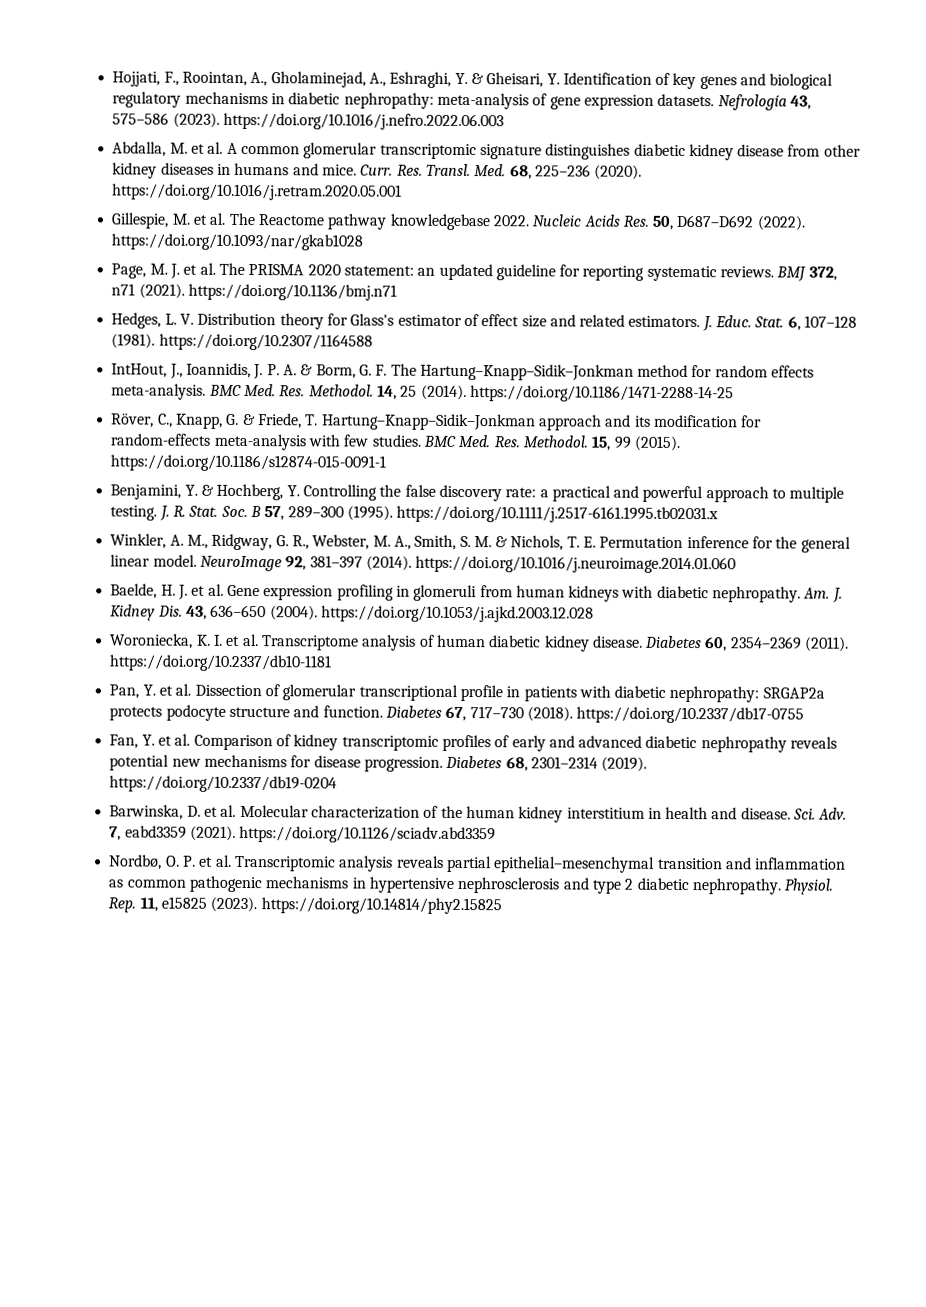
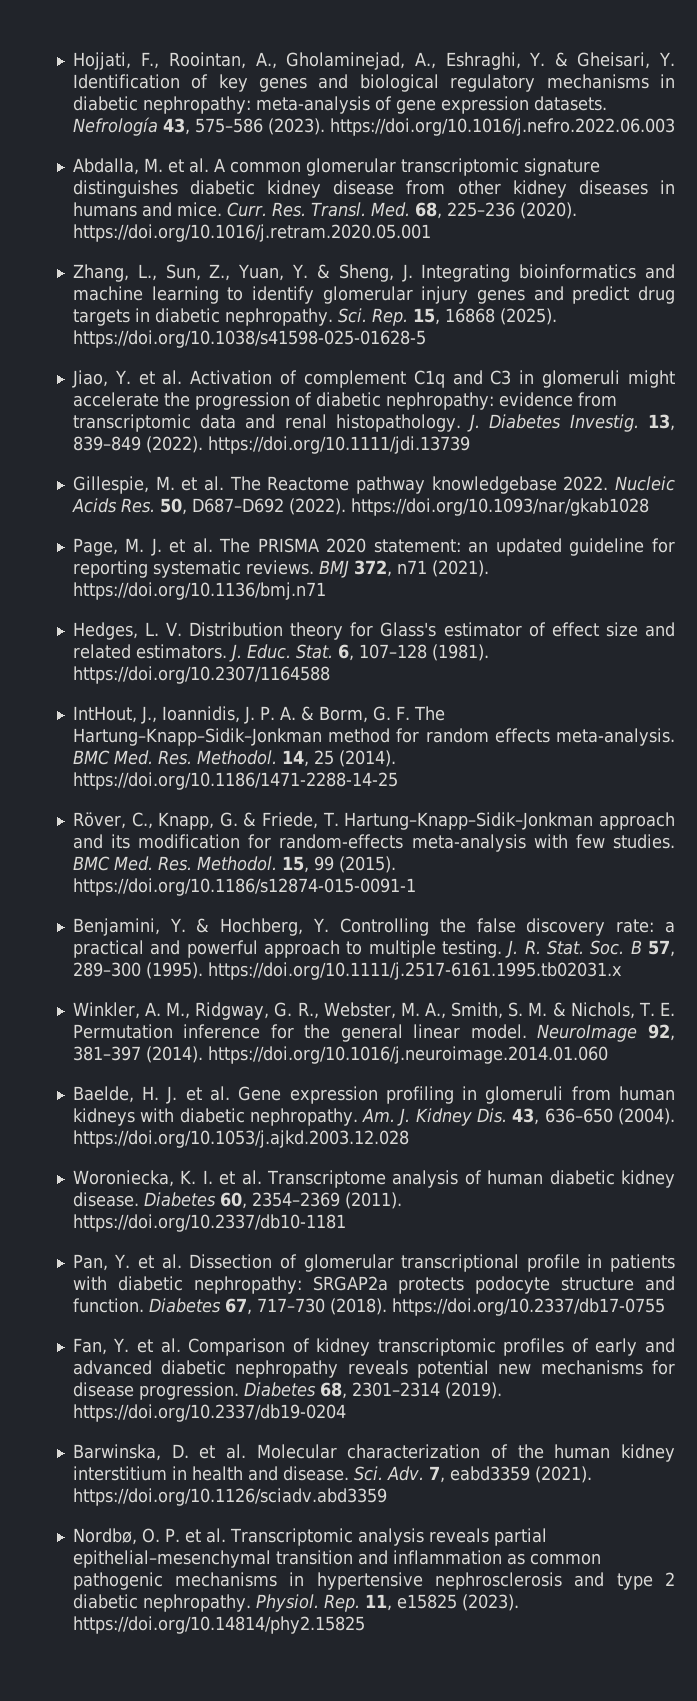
+ Zhang, L., Sun, Z., Yuan, Y. & Sheng, J. Integrating bioinformatics and machine learning to identify glomerular injury genes and predict drug targets in diabetic nephropathy. Sci. Rep. 15, 16868 (2025). https://doi.org/10.1038/s41598-025-01628-5
+ Jiao, Y. et al. Activation of complement C1q and C3 in glomeruli might accelerate the progression of diabetic nephropathy: evidence from transcriptomic data and renal histopathology. J. Diabetes Investig. 13, 839–849 (2022). https://doi.org/10.1111/jdi.13739

